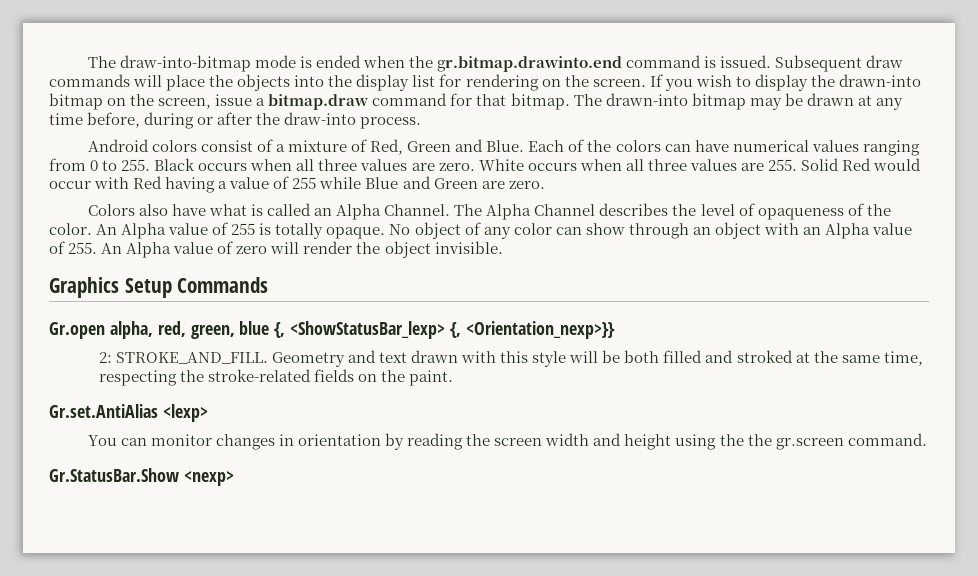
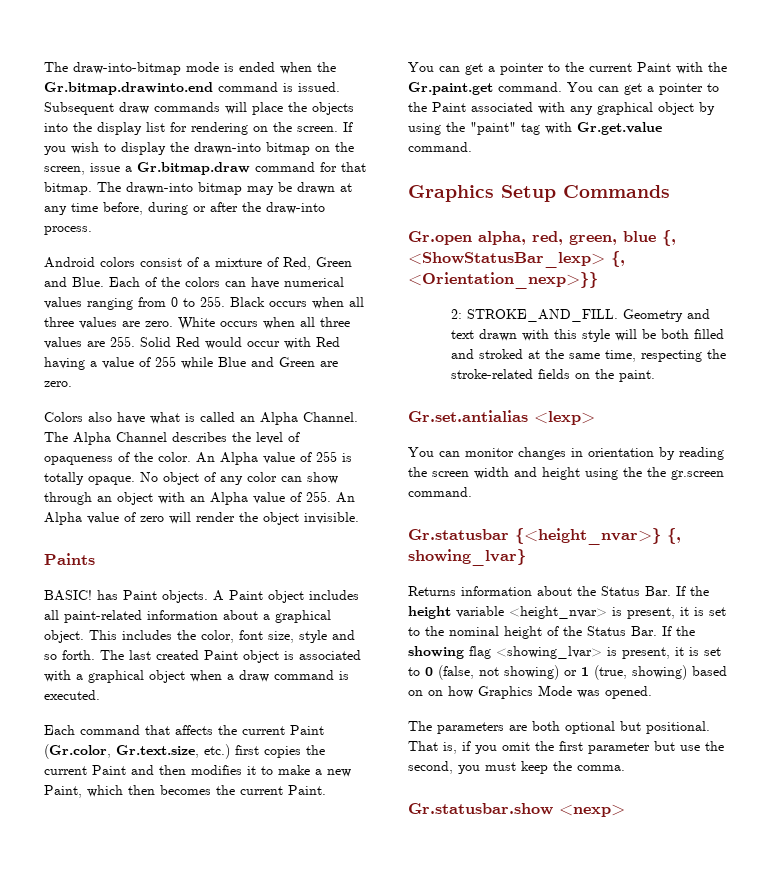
- The draw-into-bitmap mode is ended when the gr.bitmap.drawinto.end command is issued.
+ The draw-into-bitmap mode is ended when the Gr.bitmap.drawinto.end command is issued.
- If you wish to display the drawn-into bitmap on the screen, issue a bitmap.draw command for that bitmap.
+ If you wish to display the drawn-into bitmap on the screen, issue a Gr.bitmap.draw command for that bitmap.
+ Paints
+ BASIC! has Paint objects. A Paint object includes all paint-related information about a graphical object. This includes the color, font size, style and so forth. The last created Paint object is associated with a graphical object when a draw command is executed.
+ Each command that affects the current Paint (Gr.color, Gr.text.size, etc.) first copies the current Paint and then modifies it to make a new Paint, which then becomes the current Paint.
+ You can get a pointer to the current Paint with the Gr.paint.get command. You can get a pointer to the Paint associated with any graphical object by using the "paint" tag with Gr.get.value command.
- Gr.set.AntiAlias <lexp>
+ Gr.set.antialias <lexp>
- Gr.StatusBar.Show <nexp>
+ Gr.statusbar {<height_nvar>} {, showing_lvar}
+ Returns information about the Status Bar. If the height variable <height_nvar> is present, it is set to the nominal height of the Status Bar. If the showing flag <showing_lvar> is present, it is set to 0 (false, not showing) or 1 (true, showing) based on on how Graphics Mode was opened.
+ The parameters are both optional but positional. That is, if you omit the first parameter but use the second, you must keep the comma.
+ Gr.statusbar.show <nexp>

